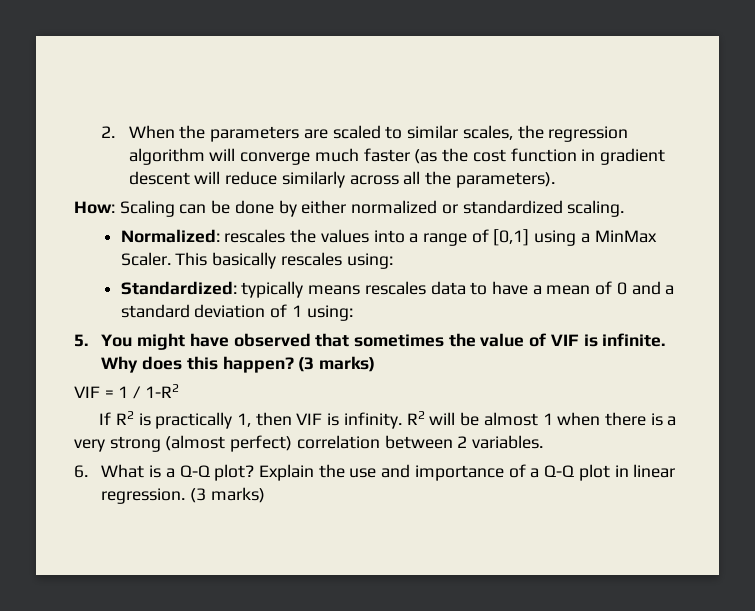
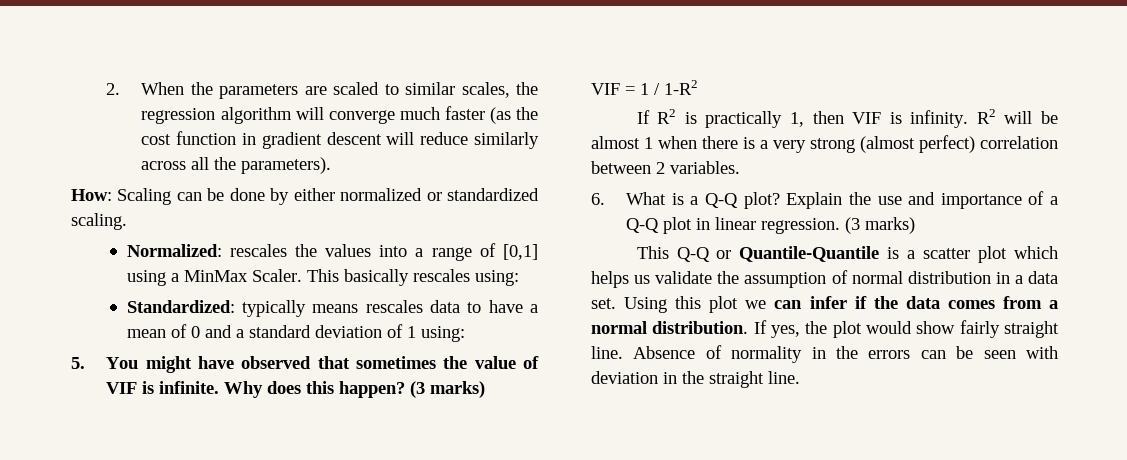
+ This Q-Q or Quantile-Quantile is a scatter plot which helps us validate the assumption of normal distribution in a data set. Using this plot we can infer if the data comes from a normal distribution. If yes, the plot would show fairly straight line. Absence of normality in the errors can be seen with deviation in the straight line.

